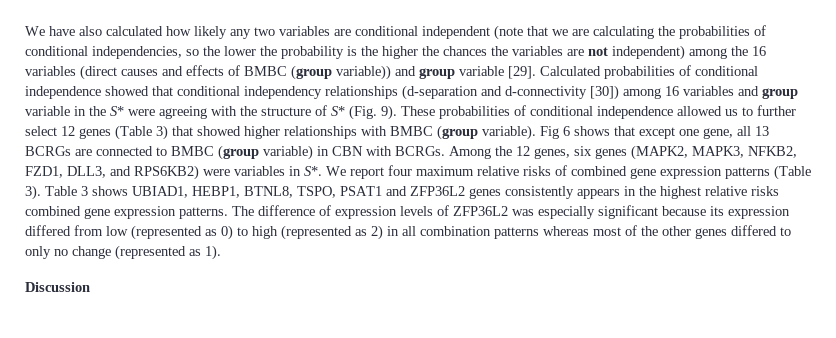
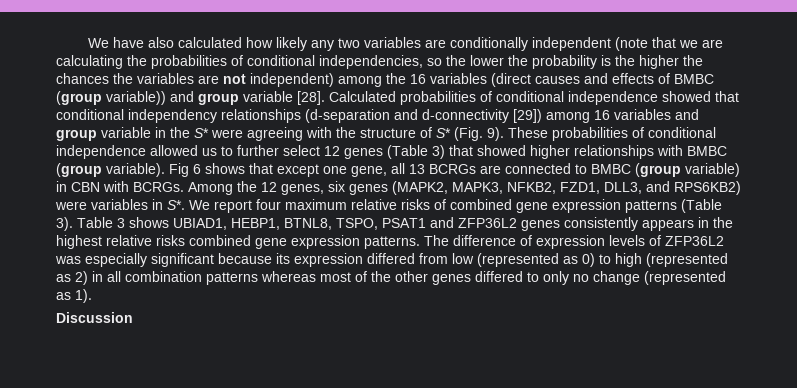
- We have also calculated how likely any two variables are conditional independent (note that we are calculating the probabilities of conditional independencies, so the lower the probability is the higher the chances the variables are not independent) among the 16 variables (direct causes and effects of BMBC (group variable)) and group variable [29].
+ We have also calculated how likely any two variables are conditionally independent (note that we are calculating the probabilities of conditional independencies, so the lower the probability is the higher the chances the variables are not independent) among the 16 variables (direct causes and effects of BMBC (group variable)) and group variable [28].
- Calculated probabilities of conditional independence showed that conditional independency relationships (d-separation and d-connectivity [30]) among 16 variables and group variable in the S* were agreeing with the structure of S* (Fig. 9).
+ Calculated probabilities of conditional independence showed that conditional independency relationships (d-separation and d-connectivity [29]) among 16 variables and group variable in the S* were agreeing with the structure of S* (Fig. 9).

